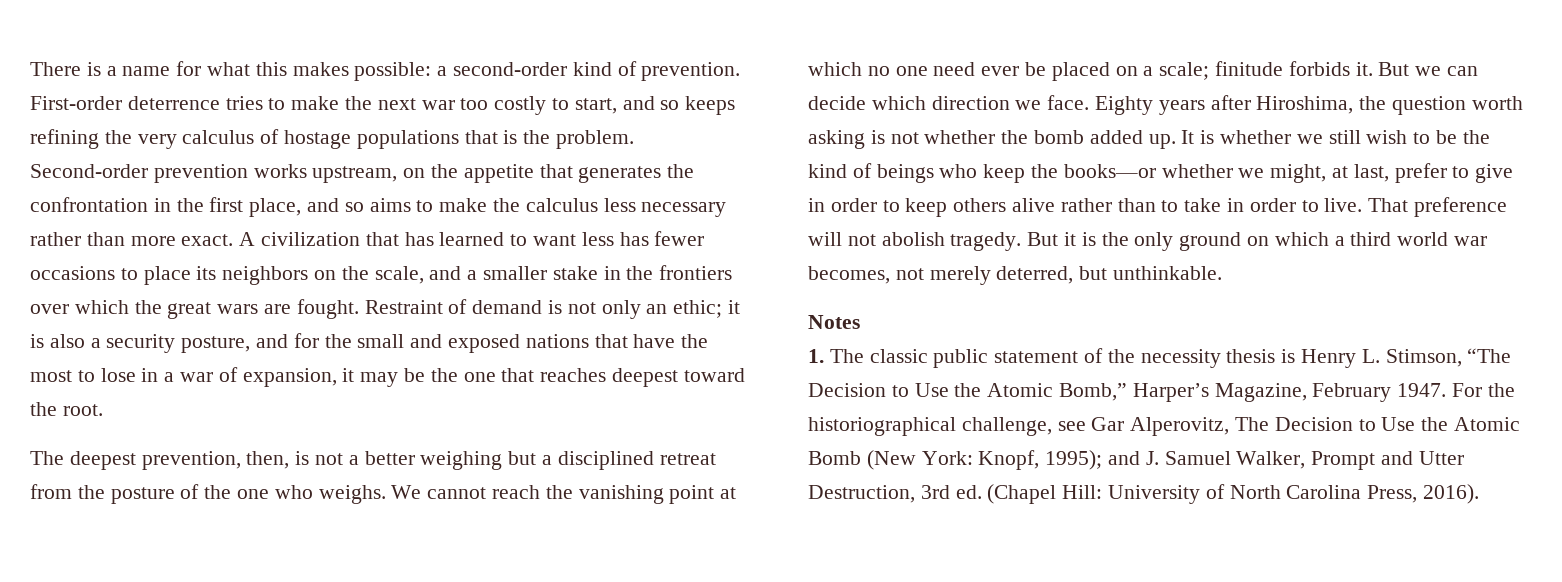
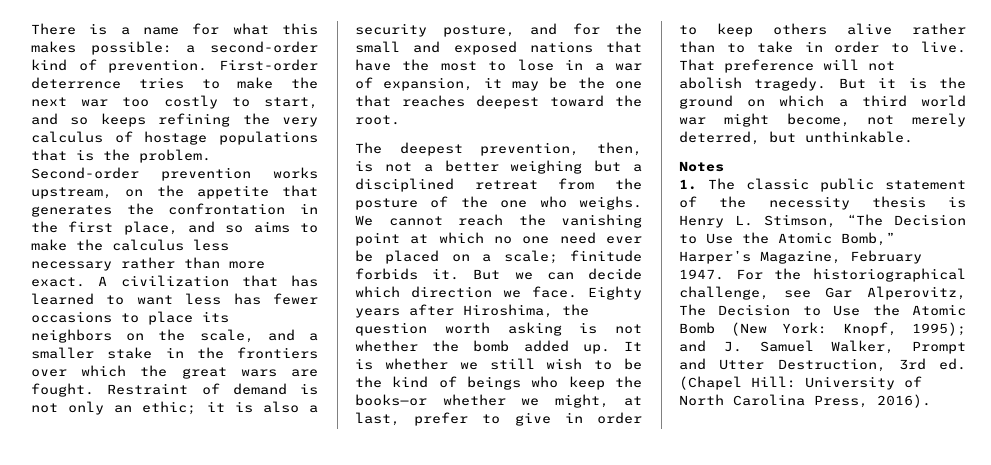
- But it is the only ground on which a third world war becomes, not merely deterred, but unthinkable.
+ But it is the ground on which a third world war might become, not merely deterred, but unthinkable.

